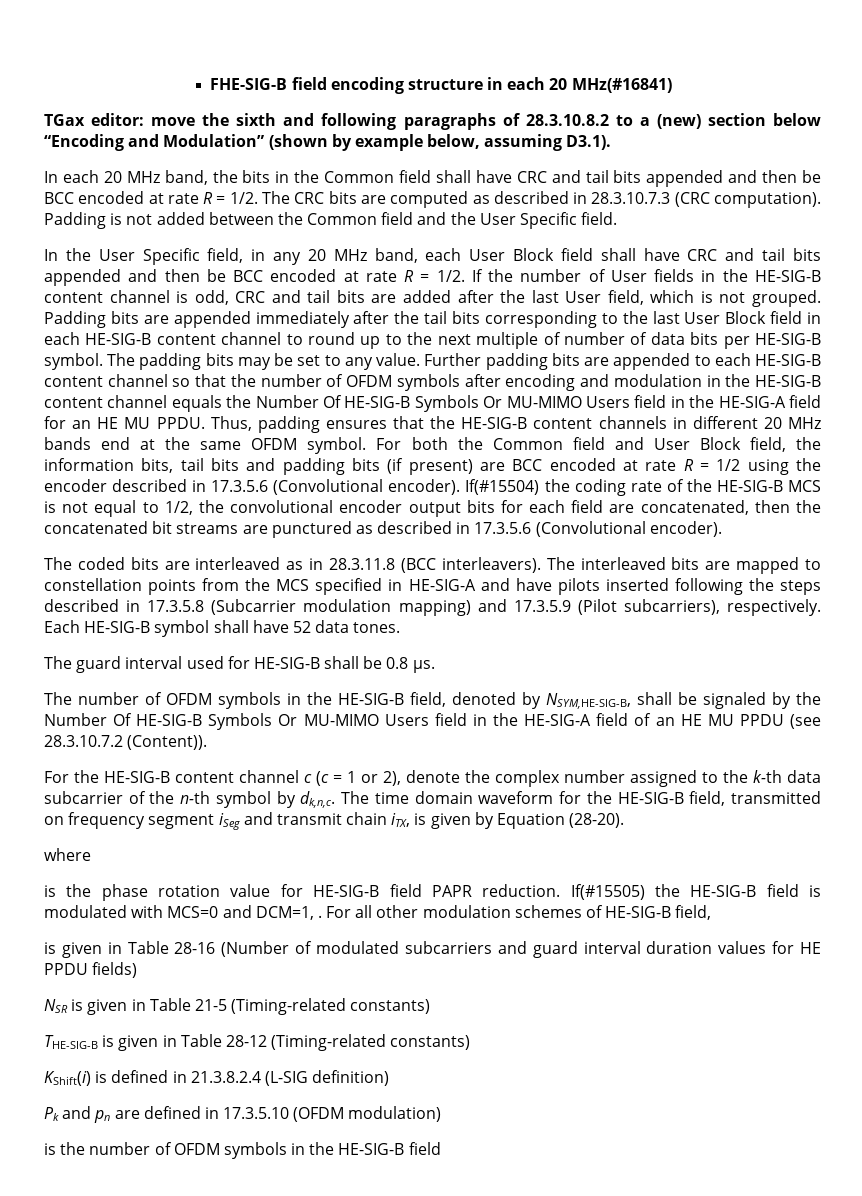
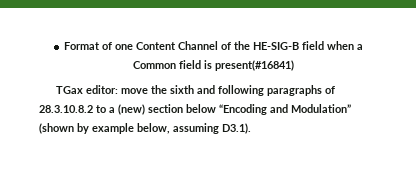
- FHE-SIG-B field encoding structure in each 20 MHz(#16841)
+ Format of one Content Channel of the HE-SIG-B field when a Common field is present(#16841)
- In each 20 MHz band, the bits in the Common field shall have CRC and tail bits appended and then be BCC encoded at rate R = 1/2. The CRC bits are computed as described in 28.3.10.7.3 (CRC computation). Padding is not added between the Common field and the User Specific field.
- In the User Specific field, in any 20 MHz band, each User Block field shall have CRC and tail bits appended and then be BCC encoded at rate R = 1/2. If the number of User fields in the HE-SIG-B content channel is odd, CRC and tail bits are added after the last User field, which is not grouped. Padding bits are appended immediately after the tail bits corresponding to the last User Block field in each HE-SIG-B content channel to round up to the next multiple of number of data bits per HE-SIG-B symbol. The padding bits may be set to any value. Further padding bits are appended to each HE-SIG-B content channel so that the number of OFDM symbols after encoding and modulation in the HE-SIG-B content channel equals the Number Of HE-SIG-B Symbols Or MU-MIMO Users field in the HE-SIG-A field for an HE MU PPDU. Thus, padding ensures that the HE-SIG-B content channels in different 20 MHz bands end at the same OFDM symbol. For both the Common field and User Block field, the information bits, tail bits and padding bits (if present) are BCC encoded at rate R = 1/2 using the encoder described in 17.3.5.6 (Convolutional encoder). If(#15504) the coding rate of the HE-SIG-B MCS is not equal to 1/2, the convolutional encoder output bits for each field are concatenated, then the concatenated bit streams are punctured as described in 17.3.5.6 (Convolutional encoder).
- The coded bits are interleaved as in 28.3.11.8 (BCC interleavers). The interleaved bits are mapped to constellation points from the MCS specified in HE-SIG-A and have pilots inserted following the steps described in 17.3.5.8 (Subcarrier modulation mapping) and 17.3.5.9 (Pilot subcarriers), respectively. Each HE-SIG-B symbol shall have 52 data tones.
- The guard interval used for HE-SIG-B shall be 0.8 μs.
- The number of OFDM symbols in the HE-SIG-B field, denoted by NSYM,HE-SIG-B, shall be signaled by the Number Of HE-SIG-B Symbols Or MU-MIMO Users field in the HE-SIG-A field of an HE MU PPDU (see 28.3.10.7.2 (Content)).
- For the HE-SIG-B content channel c (c = 1 or 2), denote the complex number assigned to the k-th data subcarrier of the n-th symbol by dk,n,c. The time domain waveform for the HE-SIG-B field, transmitted on frequency segment iSeg and transmit chain iTX, is given by Equation (28-20).
- where
- is the phase rotation value for HE-SIG-B field PAPR reduction. If(#15505) the HE-SIG-B field is modulated with MCS=0 and DCM=1, . For all other modulation schemes of HE-SIG-B field,
- is given in Table 28-16 (Number of modulated subcarriers and guard interval duration values for HE PPDU fields)
- NSR is given in Table 21-5 (Timing-related constants)
- THE-SIG-B is given in Table 28-12 (Timing-related constants)
- KShift(i) is defined in 21.3.8.2.4 (L-SIG definition)
- Pk and pn are defined in 17.3.5.10 (OFDM modulation)
- is the number of OFDM symbols in the HE-SIG-B field

